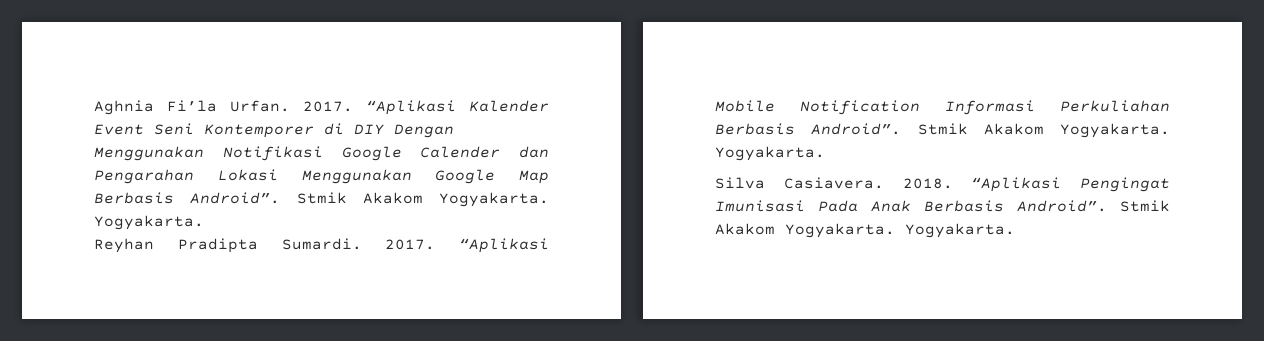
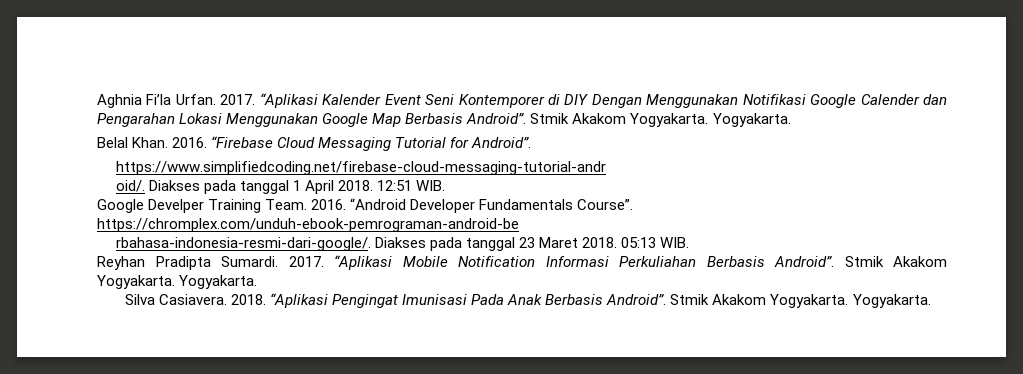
+ Belal Khan. 2016. “Firebase Cloud Messaging Tutorial for Android”.
+ https://www.simplifiedcoding.net/firebase-cloud-messaging-tutorial-andr
+ oid/. Diakses pada tanggal 1 April 2018. 12:51 WIB.
+ Google Develper Training Team. 2016. “Android Developer Fundamentals Course”. https://chromplex.com/unduh-ebook-pemrograman-android-be
+ rbahasa-indonesia-resmi-dari-google/. Diakses pada tanggal 23 Maret 2018. 05:13 WIB.

